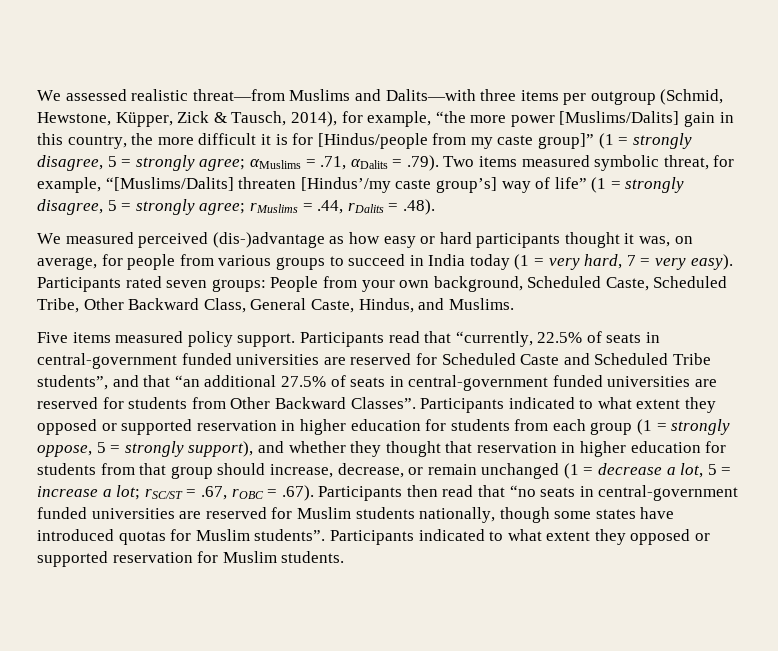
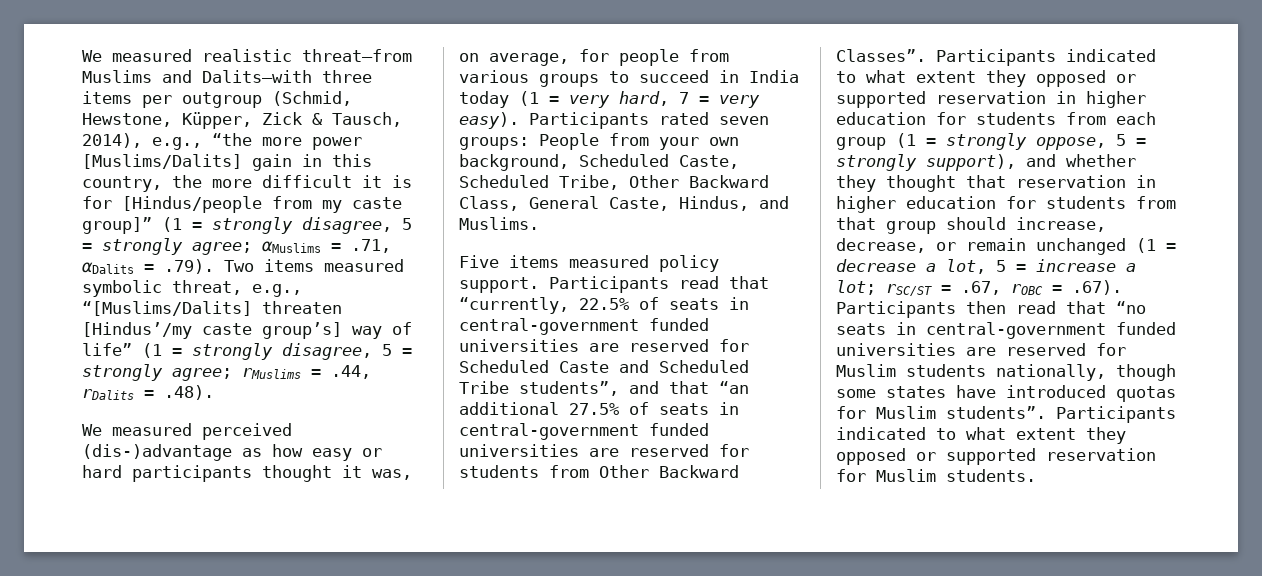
- We assessed realistic threat—from Muslims and Dalits—with three items per outgroup (Schmid, Hewstone, Küpper, Zick & Tausch, 2014), for example, “the more power [Muslims/Dalits] gain in this country, the more difficult it is for [Hindus/people from my caste group]” (1 = strongly disagree, 5 = strongly agree;
+ We measured realistic threat—from Muslims and Dalits—with three items per outgroup (Schmid, Hewstone, Küpper, Zick & Tausch, 2014), e.g., “the more power [Muslims/Dalits] gain in this country, the more difficult it is for [Hindus/people from my caste group]” (1 = strongly disagree, 5 = strongly agree;
- αMuslims = .71, αDalits = .79). Two items measured symbolic threat, for example, “[Muslims/Dalits] threaten [Hindus’/my caste group’s] way of life” (1 = strongly disagree, 5 = strongly agree;
+ αMuslims = .71, αDalits = .79). Two items measured symbolic threat, e.g., “[Muslims/Dalits] threaten [Hindus’/my caste group’s] way of life” (1 = strongly disagree, 5 = strongly agree;

